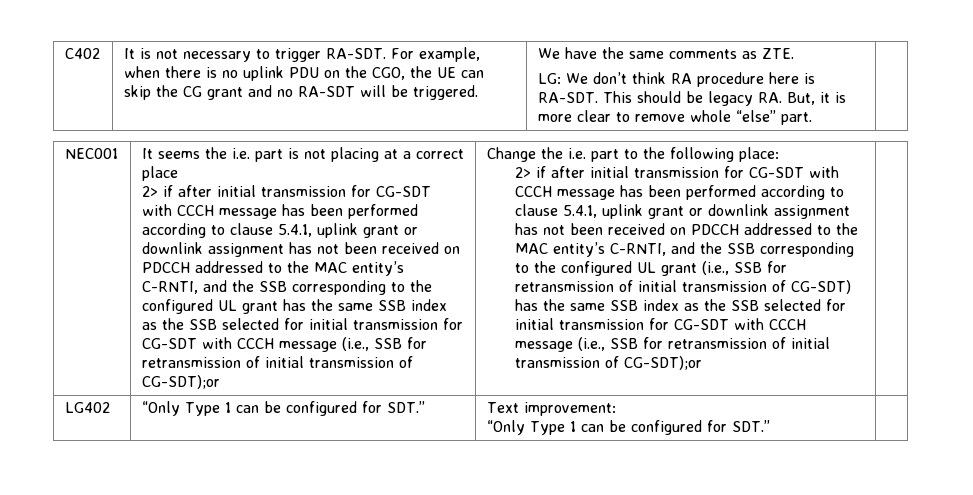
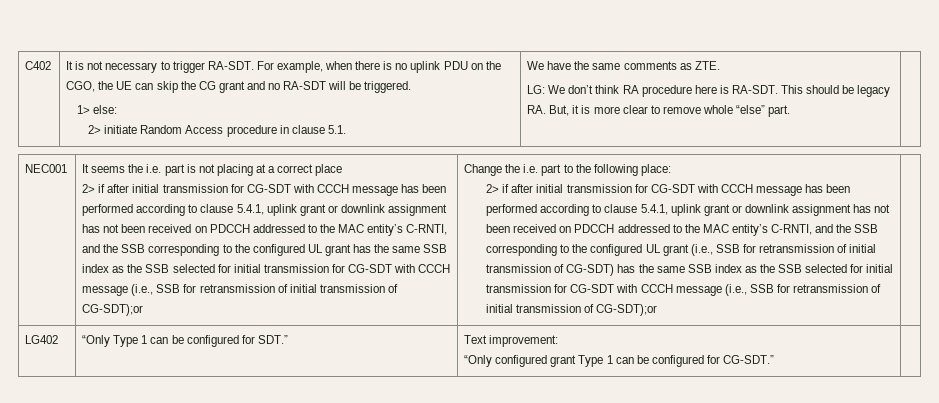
+ 1> else:
+ 2> initiate Random Access procedure in clause 5.1.
  LG402 | “Only Type 1 can be configured for SDT.” | Text improvement:
- “Only Type 1 can be configured for SDT.” |
+ “Only configured grant Type 1 can be configured for CG-SDT.” |

